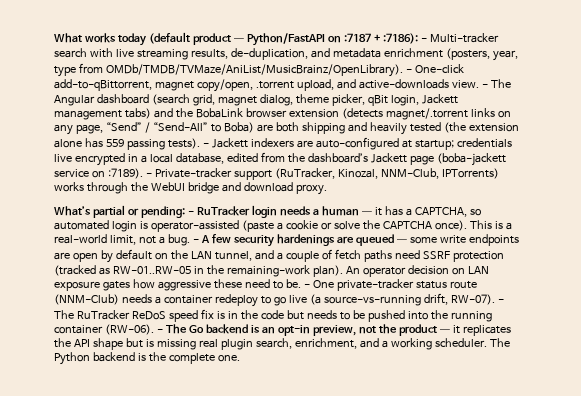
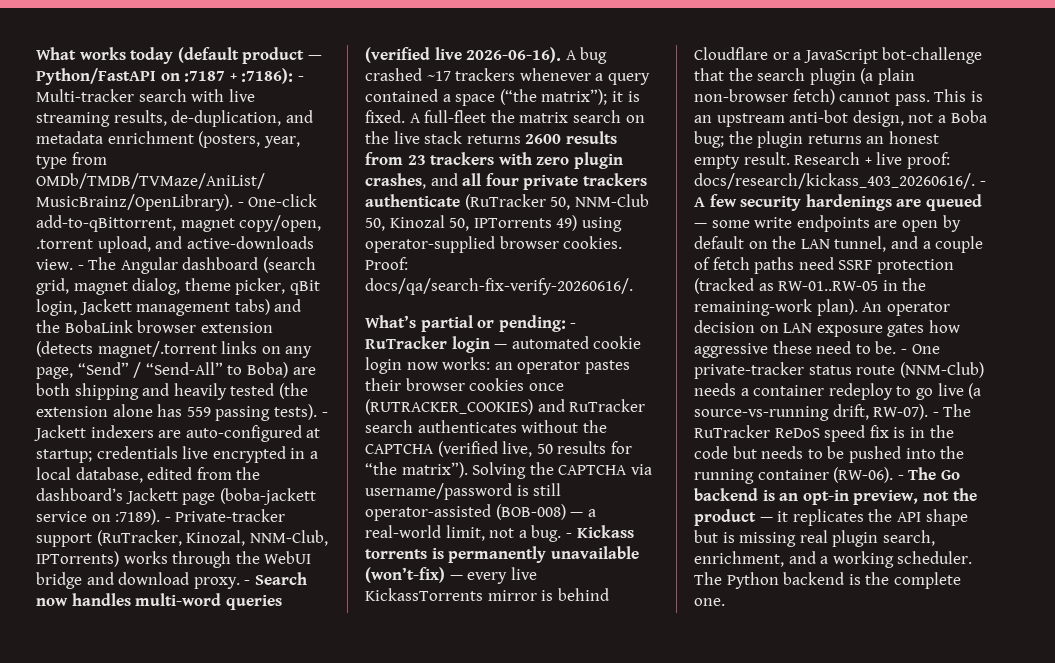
+ - Search now handles multi-word queries (verified live 2026-06-16). A bug crashed ~17 trackers whenever a query contained a space (“the matrix”); it is fixed. A full-fleet the matrix search on the live stack returns 2600 results from 23 trackers with zero plugin crashes, and all four private trackers authenticate (RuTracker 50, NNM-Club 50, Kinozal 50, IPTorrents 49) using operator-supplied browser cookies. Proof: docs/qa/search-fix-verify-20260616/.
- What’s partial or pending: - RuTracker login needs a human — it has a CAPTCHA, so automated login is operator-assisted (paste a cookie or solve the CAPTCHA once). This is a real-world limit, not a bug.
+ What’s partial or pending: - RuTracker login — automated cookie login now works: an operator pastes their browser cookies once (RUTRACKER_COOKIES) and RuTracker search authenticates without the CAPTCHA (verified live, 50 results for “the matrix”). Solving the CAPTCHA via username/password is still operator-assisted (BOB-008) — a real-world limit, not a bug.
- - A few security hardenings are queued — some write endpoints are open by default on the LAN tunnel, and a couple of fetch paths need SSRF protection (tracked as RW-01..RW-05 in the remaining-work plan).
+ - Kickass torrents is permanently unavailable (won’t-fix) — every live KickassTorrents mirror is behind Cloudflare or a JavaScript bot-challenge that the search plugin (a plain non-browser fetch) cannot pass. This is an upstream anti-bot design, not a Boba bug; the plugin returns an honest empty result. Research + live proof: docs/research/kickass_403_20260616/. - A few security hardenings are queued — some write endpoints are open by default on the LAN tunnel, and a couple of fetch paths need SSRF protection (tracked as RW-01..RW-05 in the remaining-work plan).

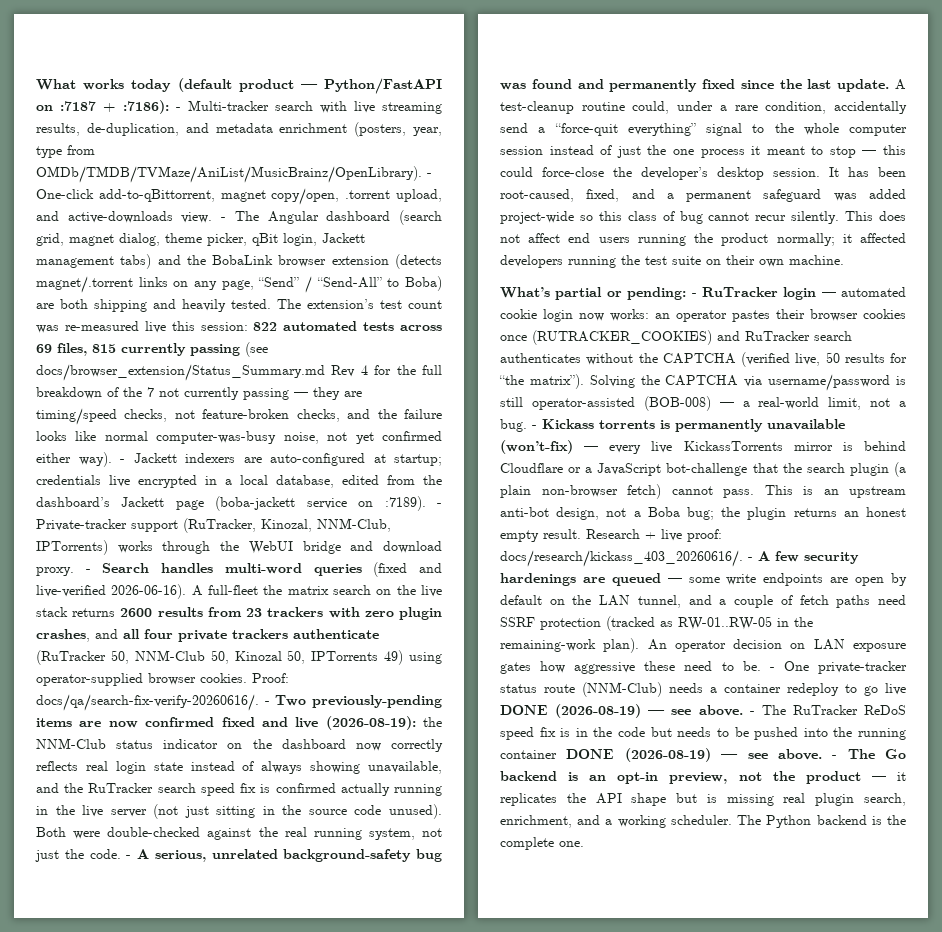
- - The Angular dashboard (search grid, magnet dialog, theme picker, qBit login, Jackett management tabs) and the BobaLink browser extension (detects magnet/.torrent links on any page, “Send” / “Send-All” to Boba) are both shipping and heavily tested (the extension alone has 559 passing tests).
+ - The Angular dashboard (search grid, magnet dialog, theme picker, qBit login, Jackett management tabs) and the BobaLink browser extension (detects magnet/.torrent links on any page, “Send” / “Send-All” to Boba) are both shipping and heavily tested. The extension’s test count was re-measured live this session: 822 automated tests across 69 files, 815 currently passing (see docs/browser_extension/Status_Summary.md Rev 4 for the full breakdown of the 7 not currently passing — they are timing/speed checks, not feature-broken checks, and the failure looks like normal computer-was-busy noise, not yet confirmed either way).
- - Search now handles multi-word queries (verified live 2026-06-16). A bug crashed ~17 trackers whenever a query contained a space (“the matrix”); it is fixed.
+ - Search handles multi-word queries (fixed and live-verified 2026-06-16).
+ - Two previously-pending items are now confirmed fixed and live (2026-08-19): the NNM-Club status indicator on the dashboard now correctly reflects real login state instead of always showing unavailable, and the RuTracker search speed fix is confirmed actually running in the live server (not just sitting in the source code unused). Both were double-checked against the real running system, not just the code. - A serious, unrelated background-safety bug was found and permanently fixed since the last update. A test-cleanup routine could, under a rare condition, accidentally send a “force-quit everything” signal to the whole computer session instead of just the one process it meant to stop — this could force-close the developer’s desktop session. It has been root-caused, fixed, and a permanent safeguard was added project-wide so this class of bug cannot recur silently. This does not affect end users running the product normally; it affected developers running the test suite on their own machine.
- - One private-tracker status route (NNM-Club) needs a container redeploy to go live (a source-vs-running drift, RW-07).
+ - One private-tracker status route (NNM-Club) needs a container redeploy to go live DONE (2026-08-19) — see above.
- - The RuTracker ReDoS speed fix is in the code but needs to be pushed into the running container (RW-06).
+ - The RuTracker ReDoS speed fix is in the code but needs to be pushed into the running container DONE (2026-08-19) — see above.

